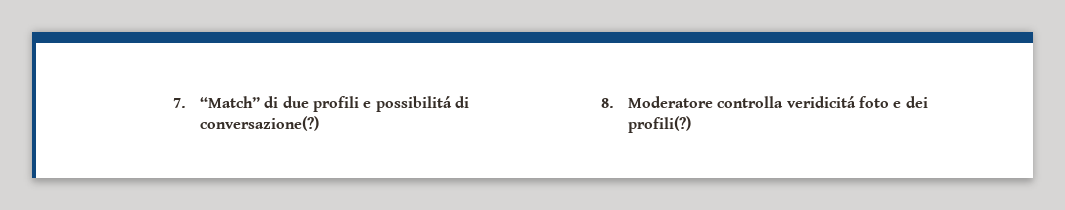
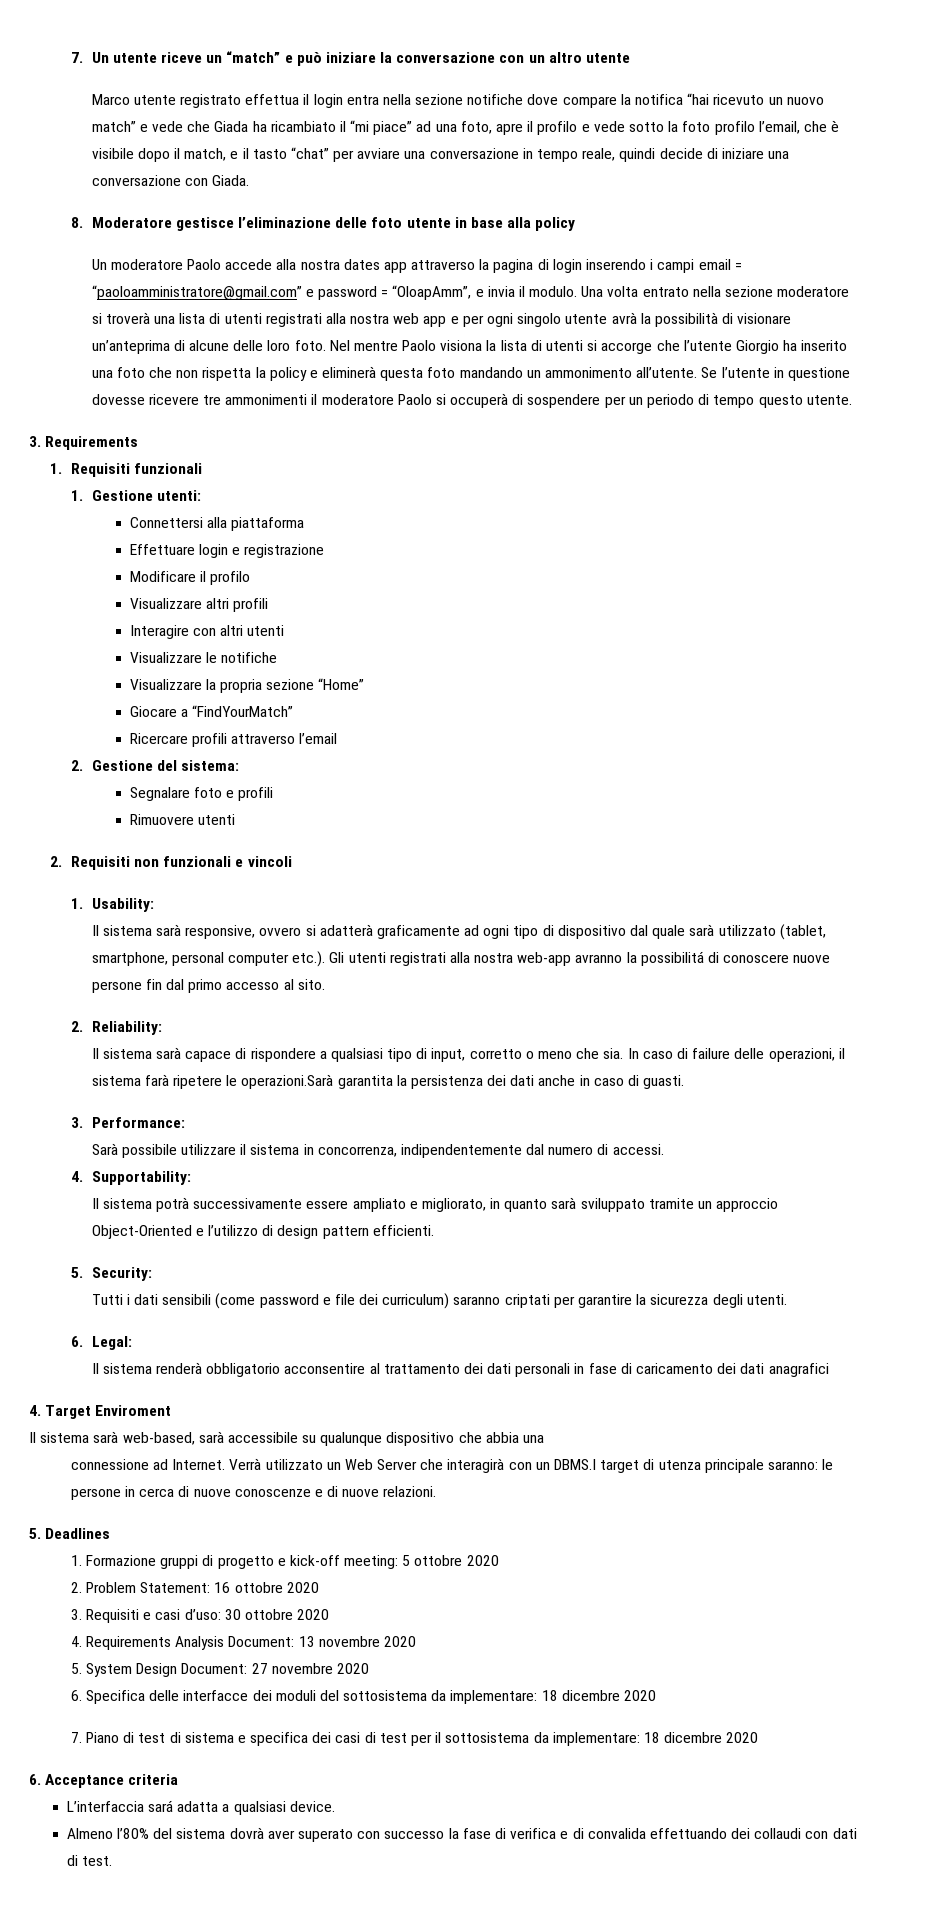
- 7. “Match” di due profili e possibilitá di conversazione(?)
- 8. Moderatore controlla veridicitá foto e dei profili(?)
+ 7. Un utente riceve un “match” e può iniziare la conversazione con un altro utente
+ Marco utente registrato effettua il login entra nella sezione notifiche dove compare la notifica “hai ricevuto un nuovo match” e vede che Giada ha ricambiato il “mi piace” ad una foto, apre il profilo e vede sotto la foto profilo l’email, che è visibile dopo il match, e il tasto “chat” per avviare una conversazione in tempo reale, quindi decide di iniziare una conversazione con Giada.
+ 8. Moderatore gestisce l’eliminazione delle foto utente in base alla policy
+ Un moderatore Paolo accede alla nostra dates app attraverso la pagina di login inserendo i campi email = “paoloamministratore@gmail.com” e password = “OloapAmm”, e invia il modulo. Una volta entrato nella sezione moderatore si troverà una lista di utenti registrati alla nostra web app e per ogni singolo utente avrà la possibilità di visionare un’anteprima di alcune delle loro foto. Nel mentre Paolo visiona la lista di utenti si accorge che l’utente Giorgio ha inserito una foto che non rispetta la policy e eliminerà questa foto mandando un ammonimento all’utente. Se l’utente in questione dovesse ricevere tre ammonimenti il moderatore Paolo si occuperà di sospendere per un periodo di tempo questo utente.
+ 3. Requirements
+ 1. Requisiti funzionali
+ 1. Gestione utenti:
+ Connettersi alla piattaforma
+ Effettuare login e registrazione
+ Modificare il profilo
+ Visualizzare altri profili
+ Interagire con altri utenti
+ Visualizzare le notifiche
+ Visualizzare la propria sezione “Home”
+ Giocare a “FindYourMatch”
+ Ricercare profili attraverso l’email
+ 2. Gestione del sistema:
+ Segnalare foto e profili
+ Rimuovere utenti
+ 2. Requisiti non funzionali e vincoli
+ 1. Usability:
+ Il sistema sarà responsive, ovvero si adatterà graficamente ad ogni tipo di dispositivo dal quale sarà utilizzato (tablet, smartphone, personal computer etc.). Gli utenti registrati alla nostra web-app avranno la possibilitá di conoscere nuove persone fin dal primo accesso al sito.
+ 2. Reliability:
+ Il sistema sarà capace di rispondere a qualsiasi tipo di input, corretto o meno che sia. In caso di failure delle operazioni, il sistema farà ripetere le operazioni.Sarà garantita la persistenza dei dati anche in caso di guasti.
+ 3. Performance:
+ Sarà possibile utilizzare il sistema in concorrenza, indipendentemente dal numero di accessi.
+ 4. Supportability:
+ Il sistema potrà successivamente essere ampliato e migliorato, in quanto sarà sviluppato tramite un approccio Object-Oriented e l’utilizzo di design pattern efficienti.
+ 5. Security:
+ Tutti i dati sensibili (come password e file dei curriculum) saranno criptati per garantire la sicurezza degli utenti.
+ 6. Legal:
+ Il sistema renderà obbligatorio acconsentire al trattamento dei dati personali in fase di caricamento dei dati anagrafici
+ 4. Target Enviroment
+ Il sistema sarà web-based, sarà accessibile su qualunque dispositivo che abbia una
+ connessione ad Internet. Verrà utilizzato un Web Server che interagirà con un DBMS.I target di utenza principale saranno: le persone in cerca di nuove conoscenze e di nuove relazioni.
+ 5. Deadlines
+ 1. Formazione gruppi di progetto e kick-off meeting: 5 ottobre 2020
+ 2. Problem Statement: 16 ottobre 2020
+ 3. Requisiti e casi d’uso: 30 ottobre 2020
+ 4. Requirements Analysis Document: 13 novembre 2020
+ 5. System Design Document: 27 novembre 2020
+ 6. Specifica delle interfacce dei moduli del sottosistema da implementare: 18 dicembre 2020
+ 7. Piano di test di sistema e specifica dei casi di test per il sottosistema da implementare: 18 dicembre 2020
+ 6. Acceptance criteria
+ L’interfaccia sará adatta a qualsiasi device.
+ Almeno l’80% del sistema dovrà aver superato con successo la fase di verifica e di convalida effettuando dei collaudi con dati di test.

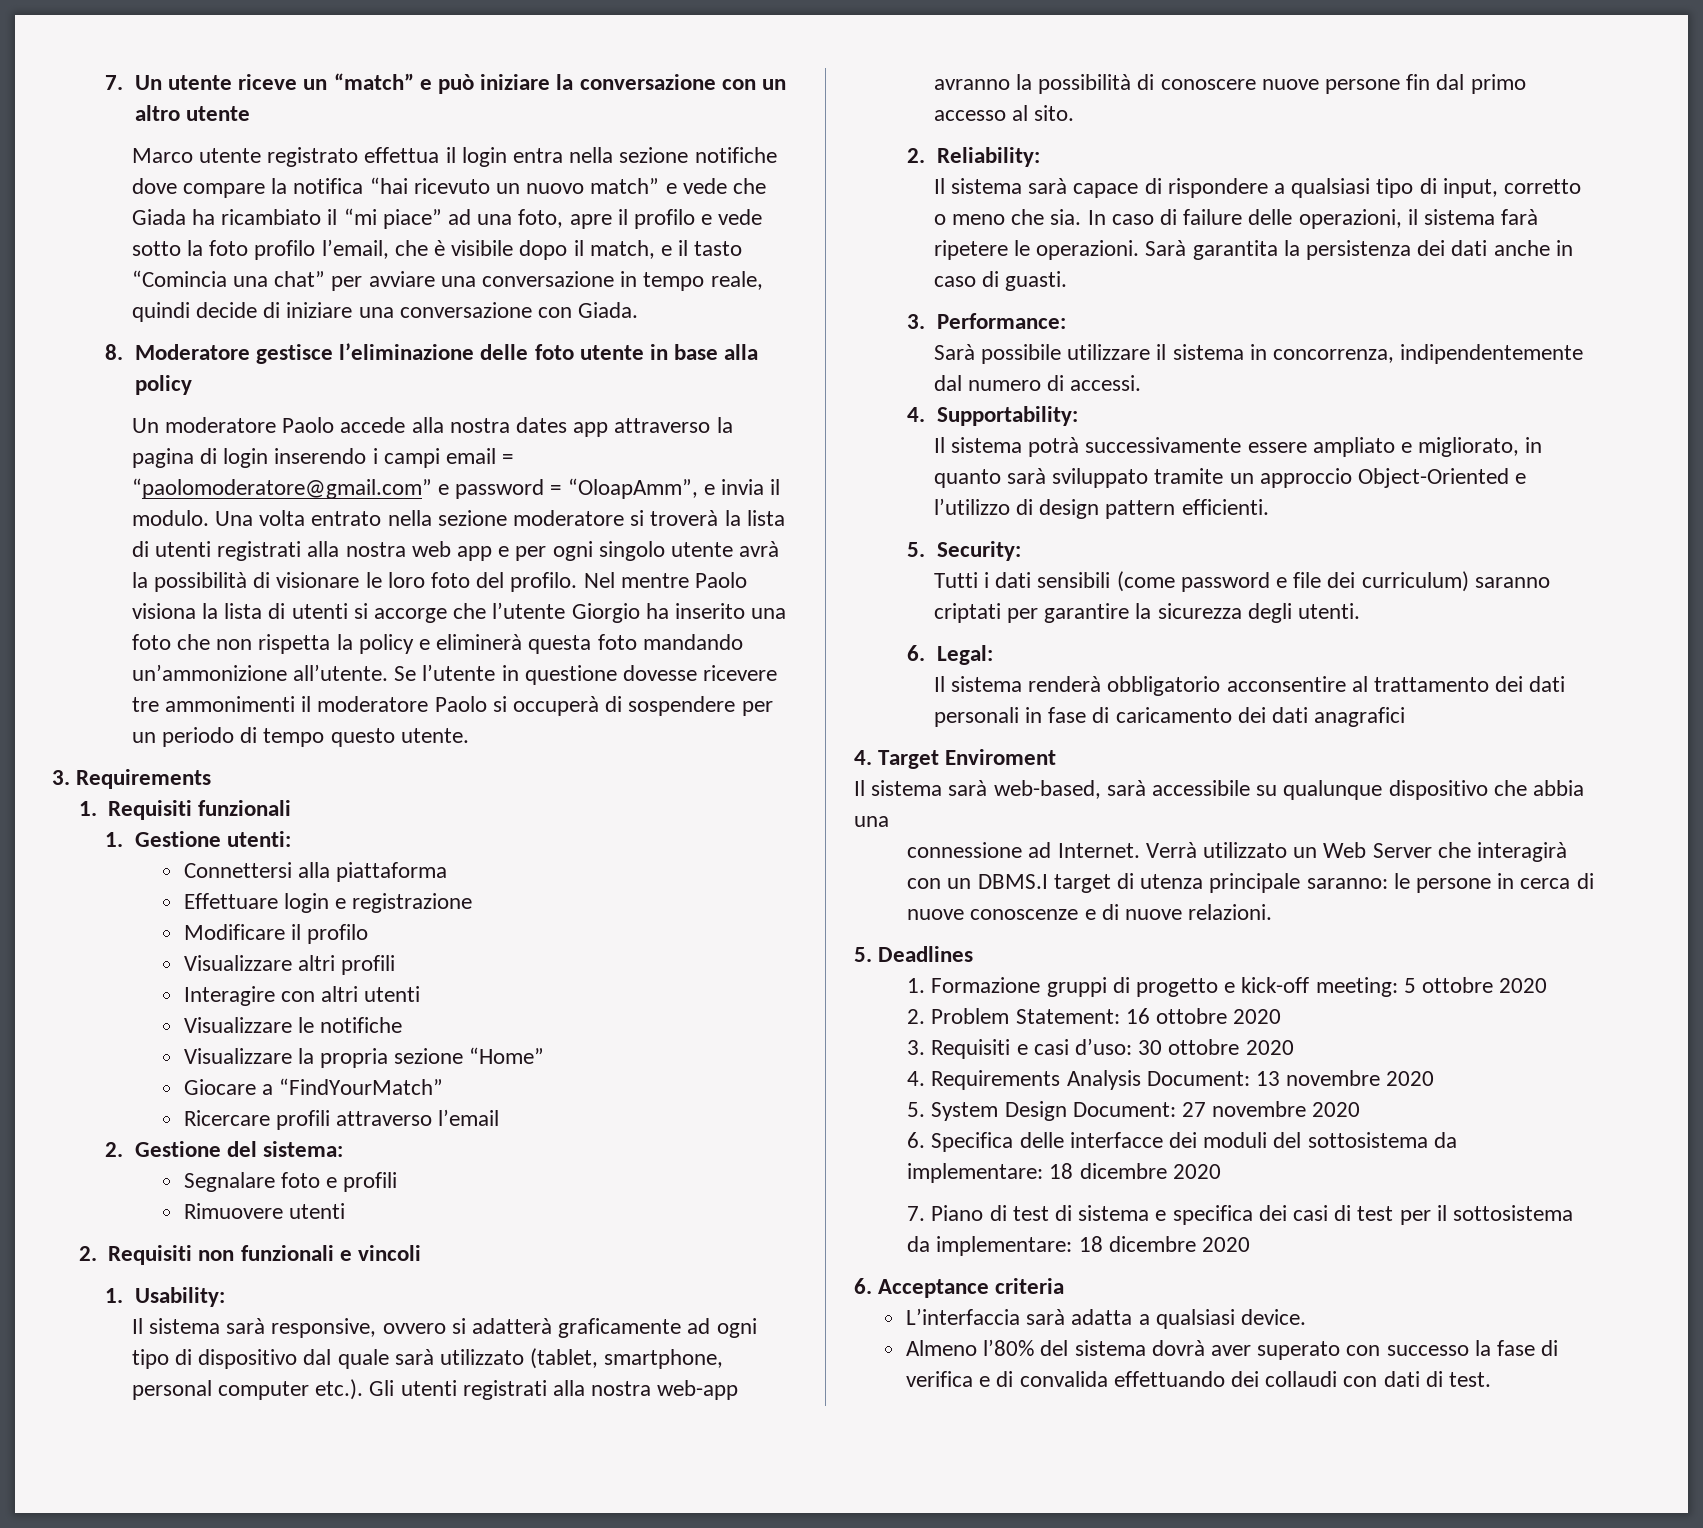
- Marco utente registrato effettua il login entra nella sezione notifiche dove compare la notifica “hai ricevuto un nuovo match” e vede che Giada ha ricambiato il “mi piace” ad una foto, apre il profilo e vede sotto la foto profilo l’email, che è visibile dopo il match, e il tasto “chat” per avviare una conversazione in tempo reale, quindi decide di iniziare una conversazione con Giada.
+ Marco utente registrato effettua il login entra nella sezione notifiche dove compare la notifica “hai ricevuto un nuovo match” e vede che Giada ha ricambiato il “mi piace” ad una foto, apre il profilo e vede sotto la foto profilo l’email, che è visibile dopo il match, e il tasto “Comincia una chat” per avviare una conversazione in tempo reale, quindi decide di iniziare una conversazione con Giada.
- Un moderatore Paolo accede alla nostra dates app attraverso la pagina di login inserendo i campi email = “paoloamministratore@gmail.com” e password = “OloapAmm”, e invia il modulo.
+ Un moderatore Paolo accede alla nostra dates app attraverso la pagina di login inserendo i campi email = “paolomoderatore@gmail.com” e password = “OloapAmm”, e invia il modulo.
- Una volta entrato nella sezione moderatore si troverà una lista di utenti registrati alla nostra web app e per ogni singolo utente avrà la possibilità di visionare un’anteprima di alcune delle loro foto.
+ Una volta entrato nella sezione moderatore si troverà la lista di utenti registrati alla nostra web app e per ogni singolo utente avrà la possibilità di visionare le loro foto del profilo.
- Nel mentre Paolo visiona la lista di utenti si accorge che l’utente Giorgio ha inserito una foto che non rispetta la policy e eliminerà questa foto mandando un ammonimento all’utente.
+ Nel mentre Paolo visiona la lista di utenti si accorge che l’utente Giorgio ha inserito una foto che non rispetta la policy e eliminerà questa foto mandando un’ammonizione all’utente.
- Il sistema sarà responsive, ovvero si adatterà graficamente ad ogni tipo di dispositivo dal quale sarà utilizzato (tablet, smartphone, personal computer etc.). Gli utenti registrati alla nostra web-app avranno la possibilitá di conoscere nuove persone fin dal primo accesso al sito.
+ Il sistema sarà responsive, ovvero si adatterà graficamente ad ogni tipo di dispositivo dal quale sarà utilizzato (tablet, smartphone, personal computer etc.). Gli utenti registrati alla nostra web-app avranno la possibilità di conoscere nuove persone fin dal primo accesso al sito.
- In caso di failure delle operazioni, il sistema farà ripetere le operazioni.Sarà garantita la persistenza dei dati anche in caso di guasti.
+ In caso di failure delle operazioni, il sistema farà ripetere le operazioni. Sarà garantita la persistenza dei dati anche in caso di guasti.
- L’interfaccia sará adatta a qualsiasi device.
+ L’interfaccia sarà adatta a qualsiasi device.

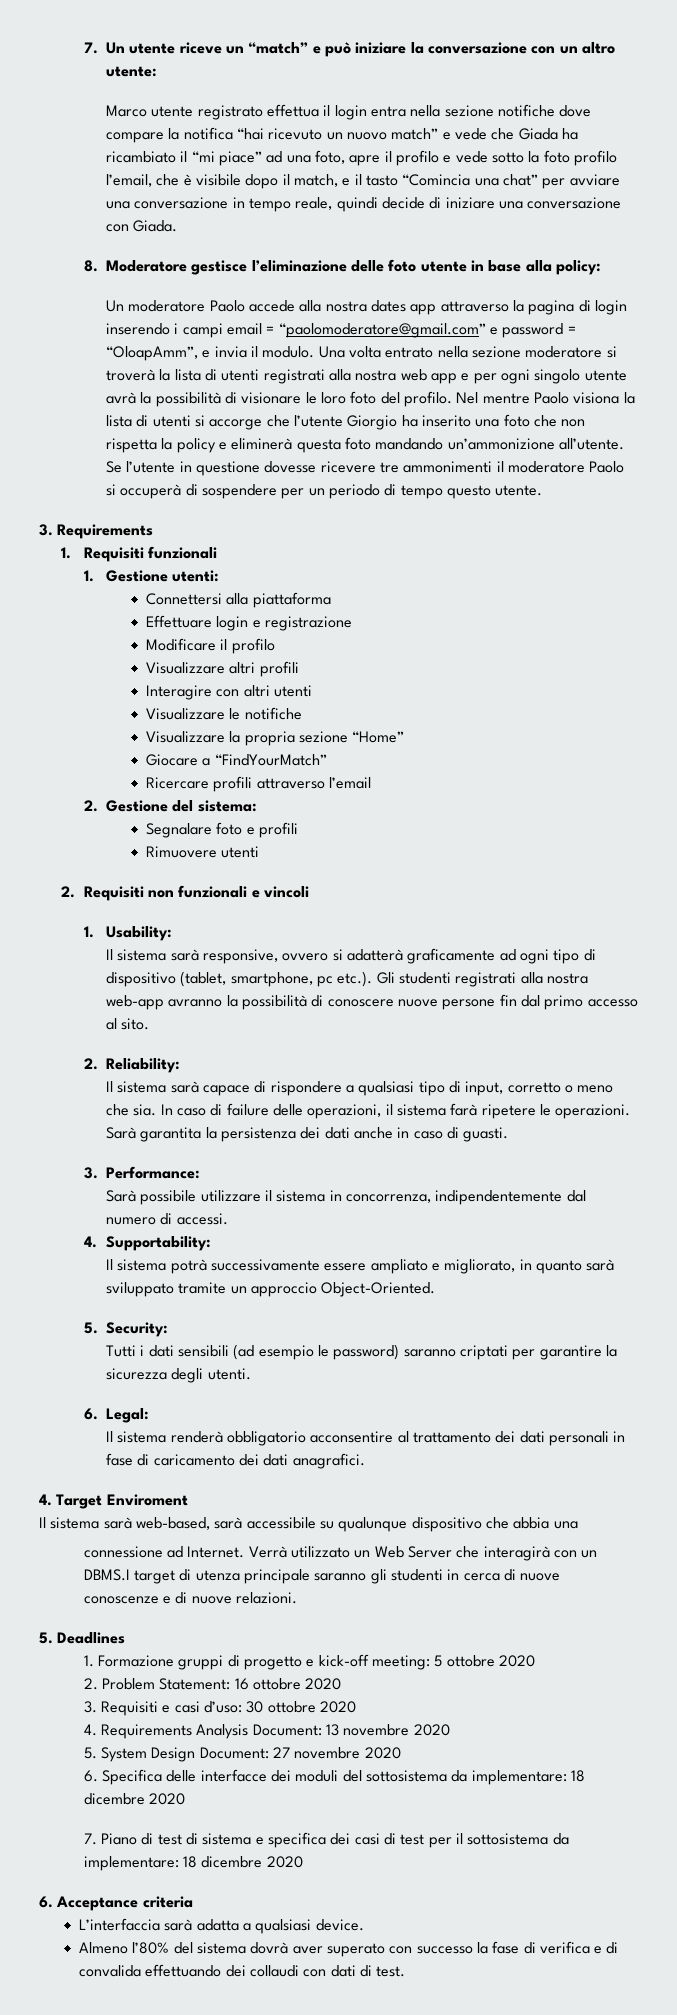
- 7. Un utente riceve un “match” e può iniziare la conversazione con un altro utente
+ 7. Un utente riceve un “match” e può iniziare la conversazione con un altro utente:
- 8. Moderatore gestisce l’eliminazione delle foto utente in base alla policy
+ 8. Moderatore gestisce l’eliminazione delle foto utente in base alla policy:
- Il sistema sarà responsive, ovvero si adatterà graficamente ad ogni tipo di dispositivo dal quale sarà utilizzato (tablet, smartphone, personal computer etc.). Gli utenti registrati alla nostra web-app avranno la possibilità di conoscere nuove persone fin dal primo accesso al sito.
+ Il sistema sarà responsive, ovvero si adatterà graficamente ad ogni tipo di dispositivo (tablet, smartphone, pc etc.). Gli studenti registrati alla nostra web-app avranno la possibilità di conoscere nuove persone fin dal primo accesso al sito.
- Il sistema potrà successivamente essere ampliato e migliorato, in quanto sarà sviluppato tramite un approccio Object-Oriented e l’utilizzo di design pattern efficienti.
+ Il sistema potrà successivamente essere ampliato e migliorato, in quanto sarà sviluppato tramite un approccio Object-Oriented.
- Tutti i dati sensibili (come password e file dei curriculum) saranno criptati per garantire la sicurezza degli utenti.
+ Tutti i dati sensibili (ad esempio le password) saranno criptati per garantire la sicurezza degli utenti.
- Il sistema renderà obbligatorio acconsentire al trattamento dei dati personali in fase di caricamento dei dati anagrafici
+ Il sistema renderà obbligatorio acconsentire al trattamento dei dati personali in fase di caricamento dei dati anagrafici.
- Verrà utilizzato un Web Server che interagirà con un DBMS.I target di utenza principale saranno: le persone in cerca di nuove conoscenze e di nuove relazioni.
+ Verrà utilizzato un Web Server che interagirà con un DBMS.I target di utenza principale saranno gli studenti in cerca di nuove conoscenze e di nuove relazioni.

